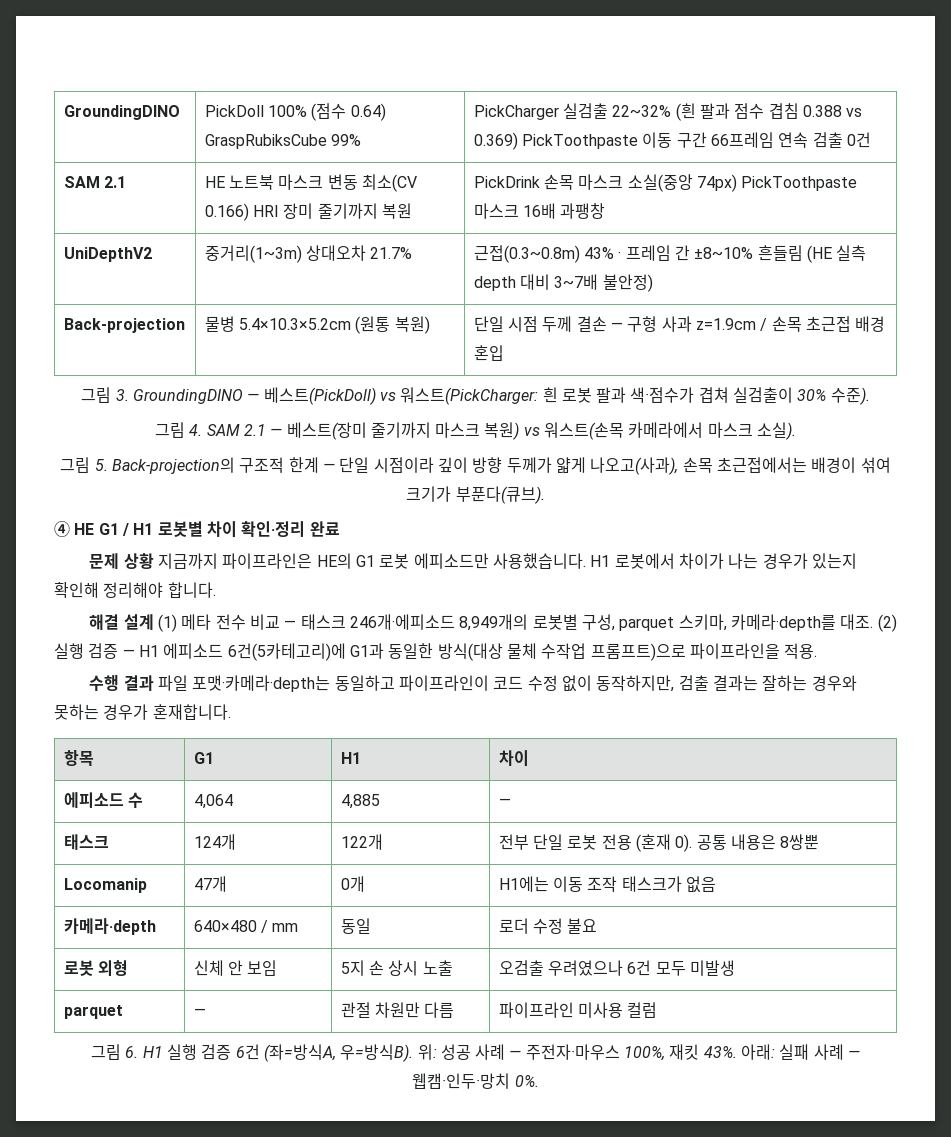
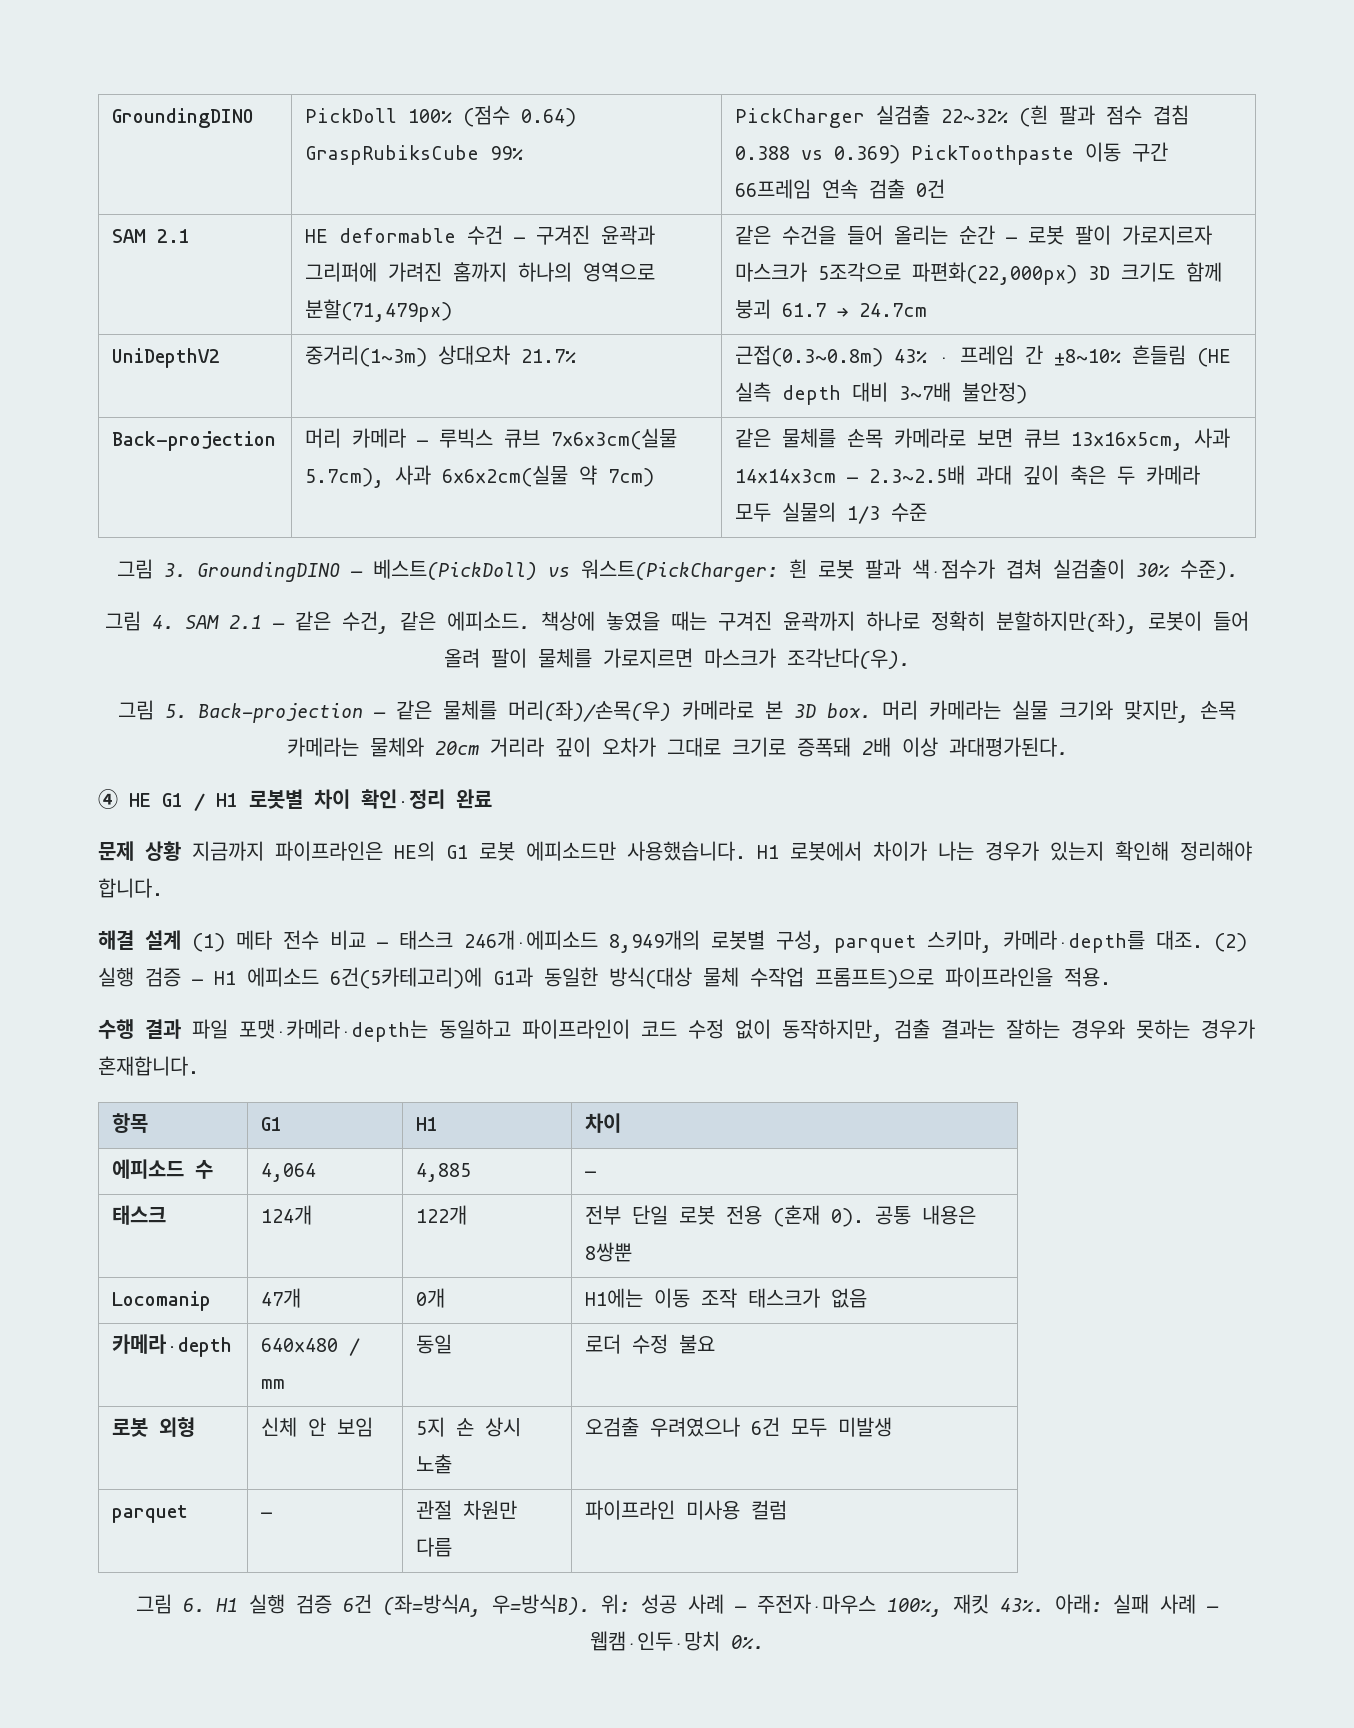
- SAM 2.1 | HE 노트북 마스크 변동 최소(CV 0.166) HRI 장미 줄기까지 복원 | PickDrink 손목 마스크 소실(중앙 74px) PickToothpaste 마스크 16배 과팽창
+ SAM 2.1 | HE deformable 수건 — 구겨진 윤곽과 그리퍼에 가려진 홈까지 하나의 영역으로 분할(71,479px) | 같은 수건을 들어 올리는 순간 — 로봇 팔이 가로지르자 마스크가 5조각으로 파편화(22,000px) 3D 크기도 함께 붕괴 61.7 → 24.7cm
- Back-projection | 물병 5.4×10.3×5.2cm (원통 복원) | 단일 시점 두께 결손 — 구형 사과 z=1.9cm / 손목 초근접 배경 혼입
+ Back-projection | 머리 카메라 — 루빅스 큐브 7×6×3cm(실물 5.7cm), 사과 6×6×2cm(실물 약 7cm) | 같은 물체를 손목 카메라로 보면 큐브 13×16×5cm, 사과 14×14×3cm — 2.3~2.5배 과대 깊이 축은 두 카메라 모두 실물의 1/3 수준
- 그림 4. SAM 2.1 — 베스트(장미 줄기까지 마스크 복원) vs 워스트(손목 카메라에서 마스크 소실).
- 그림 5. Back-projection의 구조적 한계 — 단일 시점이라 깊이 방향 두께가 얇게 나오고(사과), 손목 초근접에서는 배경이 섞여 크기가 부푼다(큐브).
+ 그림 4. SAM 2.1 — 같은 수건, 같은 에피소드. 책상에 놓였을 때는 구겨진 윤곽까지 하나로 정확히 분할하지만(좌), 로봇이 들어 올려 팔이 물체를 가로지르면 마스크가 조각난다(우).
+ 그림 5. Back-projection — 같은 물체를 머리(좌)/손목(우) 카메라로 본 3D box. 머리 카메라는 실물 크기와 맞지만, 손목 카메라는 물체와 20cm 거리라 깊이 오차가 그대로 크기로 증폭돼 2배 이상 과대평가된다.

